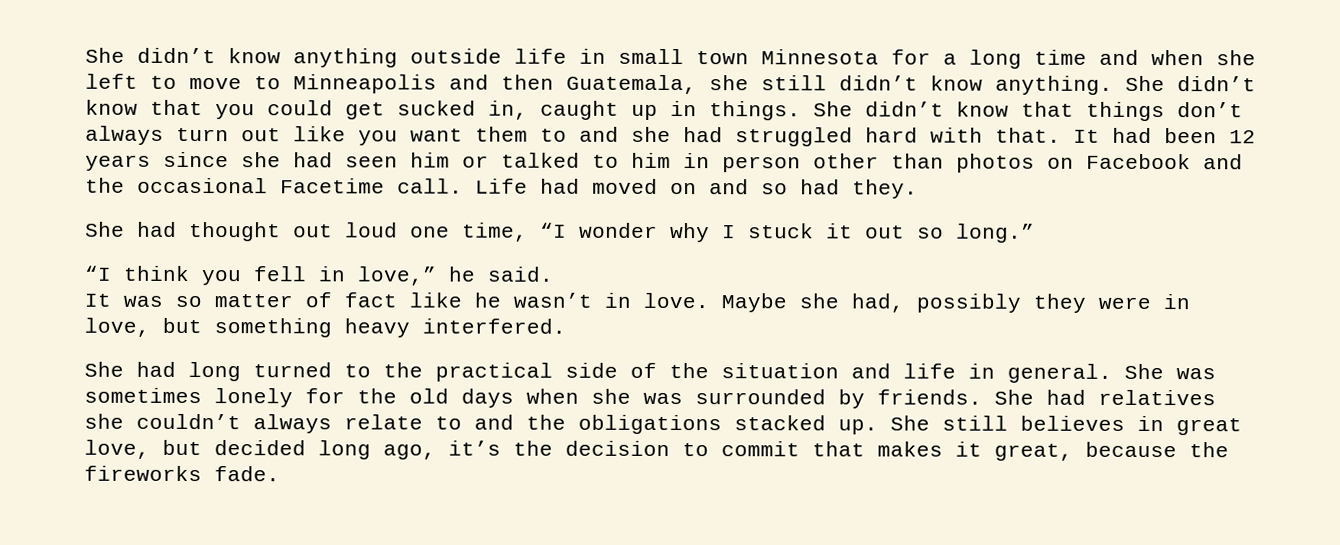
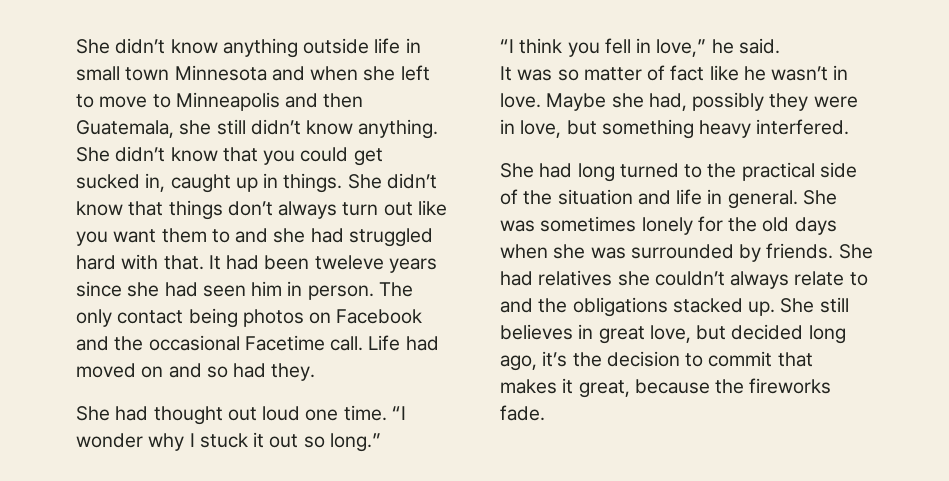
- She didn’t know anything outside life in small town Minnesota for a long time and when she left to move to Minneapolis and then Guatemala, she still didn’t know anything.
+ She didn’t know anything outside life in small town Minnesota and when she left to move to Minneapolis and then Guatemala, she still didn’t know anything.
- It had been 12 years since she had seen him or talked to him in person other than photos on Facebook and the occasional Facetime call.
+ It had been tweleve years since she had seen him in person. The only contact being photos on Facebook and the occasional Facetime call.
- She had thought out loud one time, “I wonder why I stuck it out so long.”
+ She had thought out loud one time. “I wonder why I stuck it out so long.”

